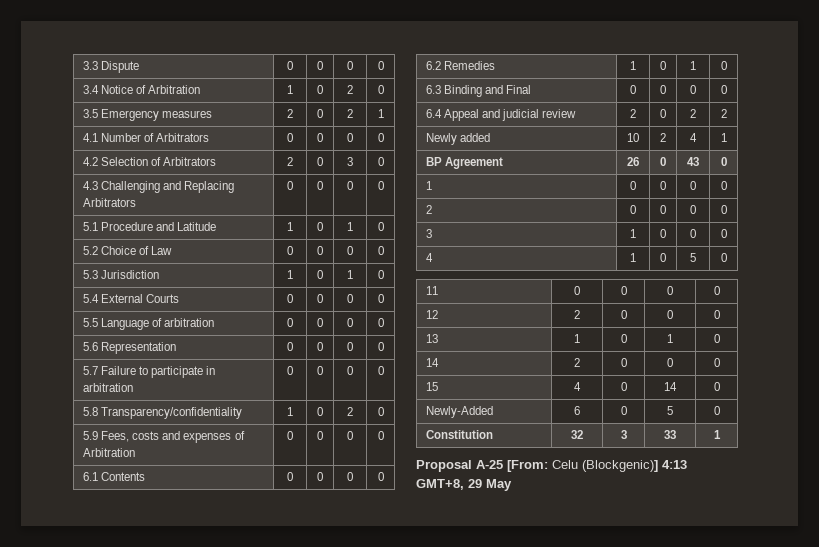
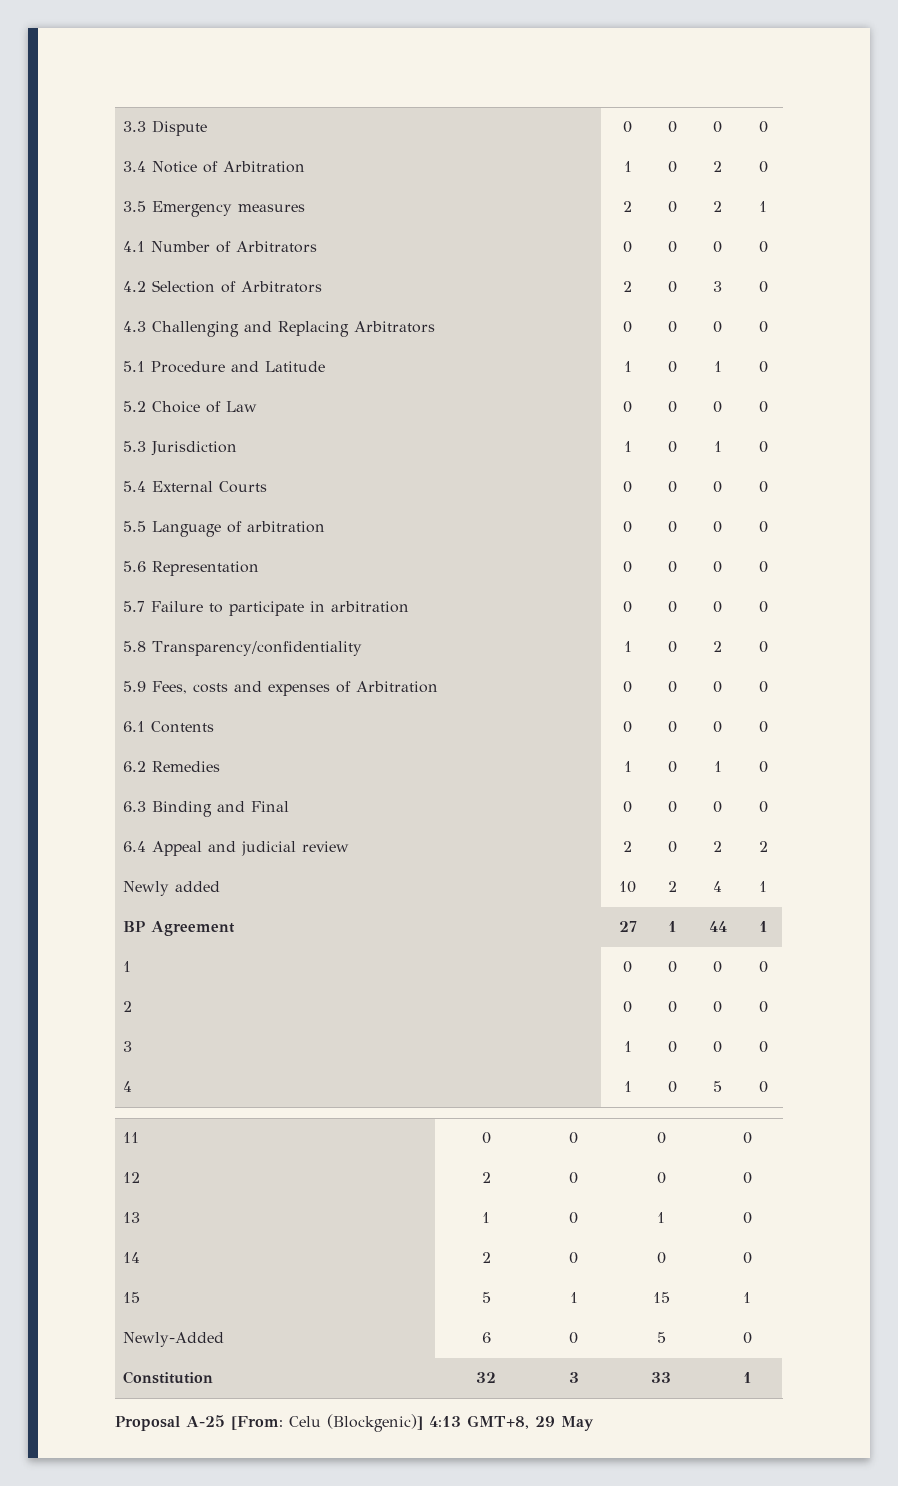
- BP Agreement | 26 | 0 | 43 | 0
+ BP Agreement | 27 | 1 | 44 | 1
- 15 | 4 | 0 | 14 | 0
+ 15 | 5 | 1 | 15 | 1

